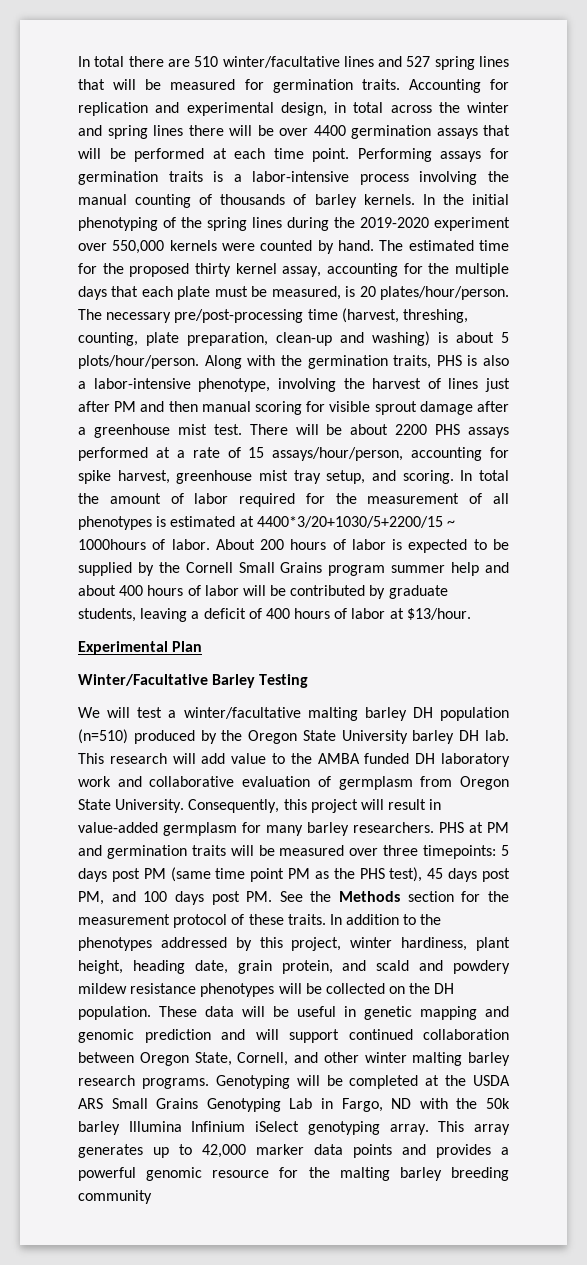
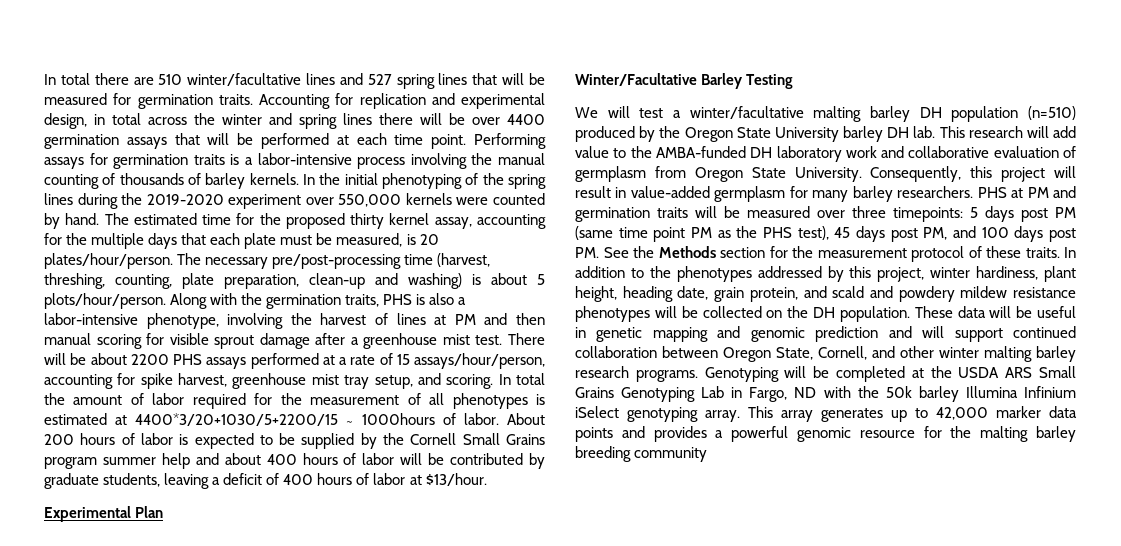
- Along with the germination traits, PHS is also a labor-intensive phenotype, involving the harvest of lines just after PM and then manual scoring for visible sprout damage after a greenhouse mist test.
+ Along with the germination traits, PHS is also a labor-intensive phenotype, involving the harvest of lines at PM and then manual scoring for visible sprout damage after a greenhouse mist test.
- This research will add value to the AMBA funded DH laboratory work and collaborative evaluation of germplasm from Oregon State University.
+ This research will add value to the AMBA-funded DH laboratory work and collaborative evaluation of germplasm from Oregon State University.

